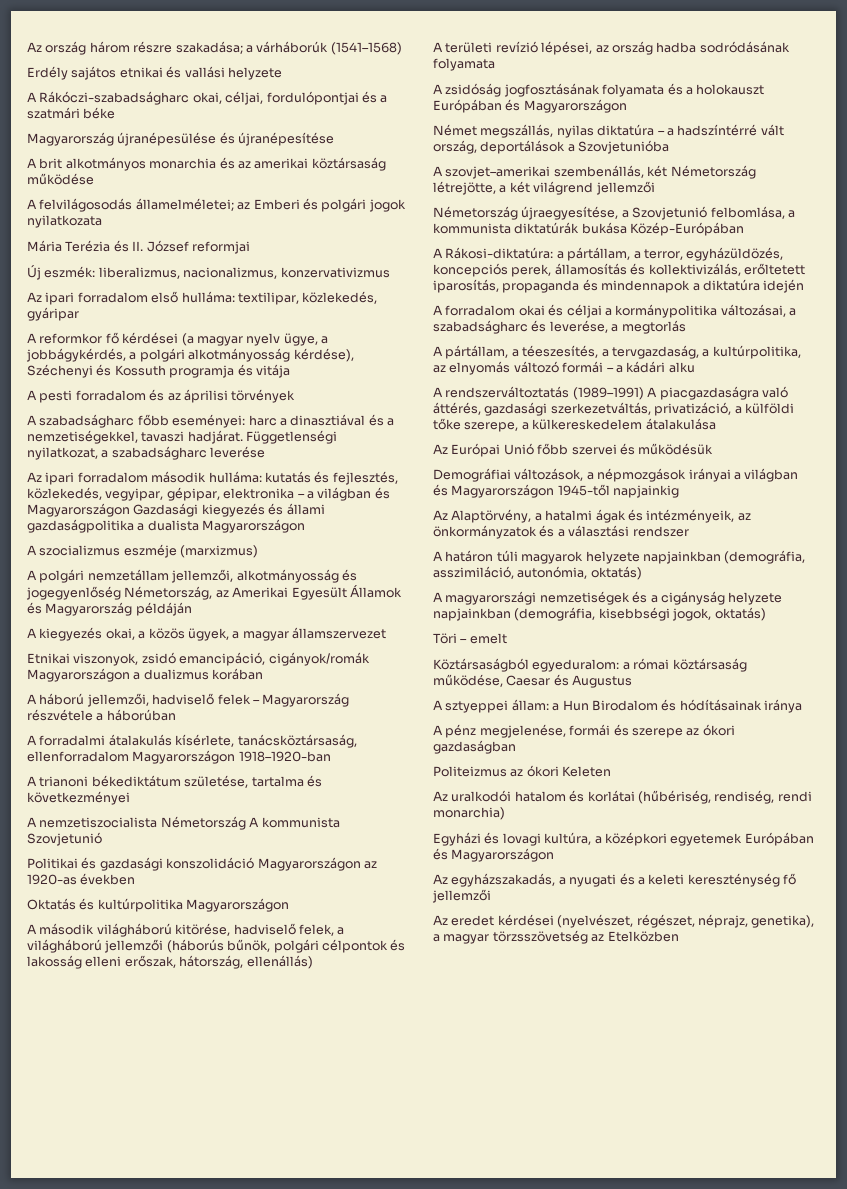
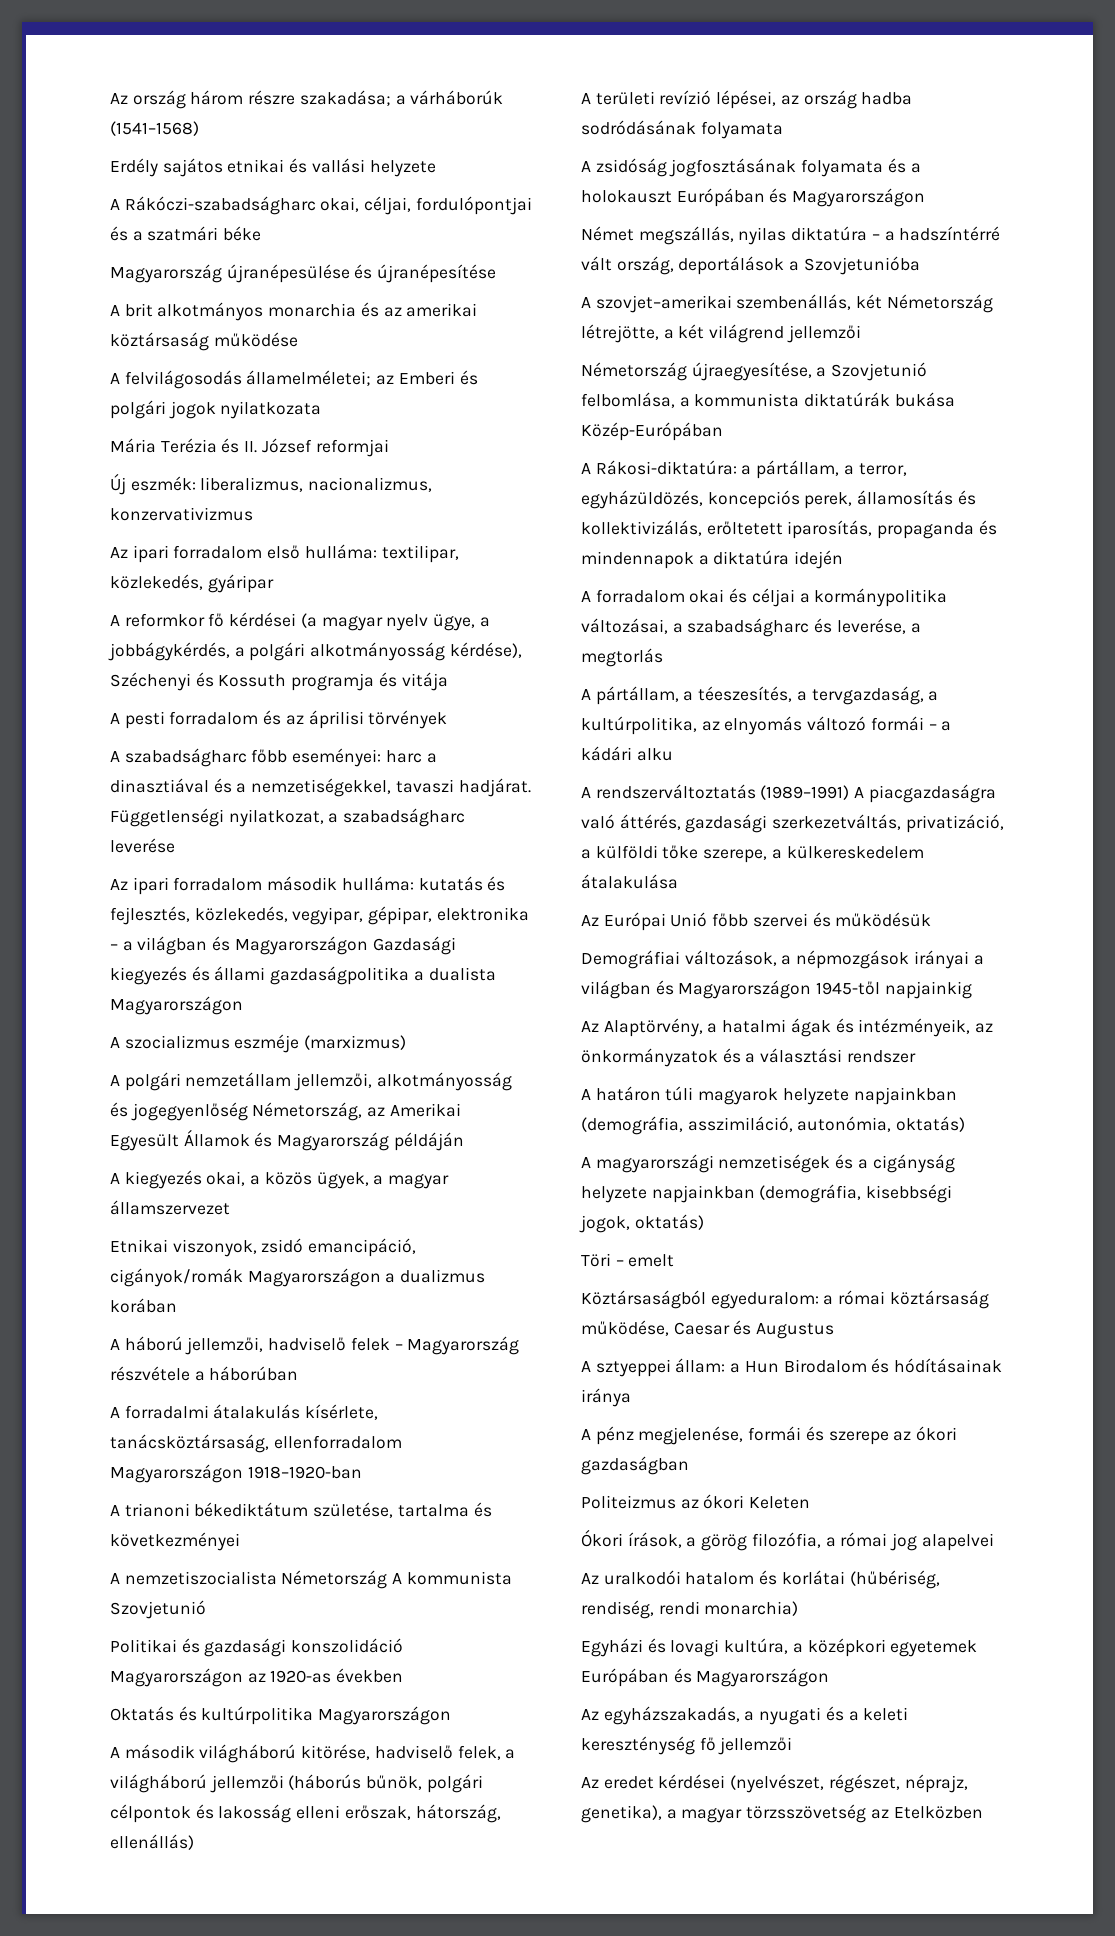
+ Ókori írások, a görög filozófia, a római jog alapelvei

